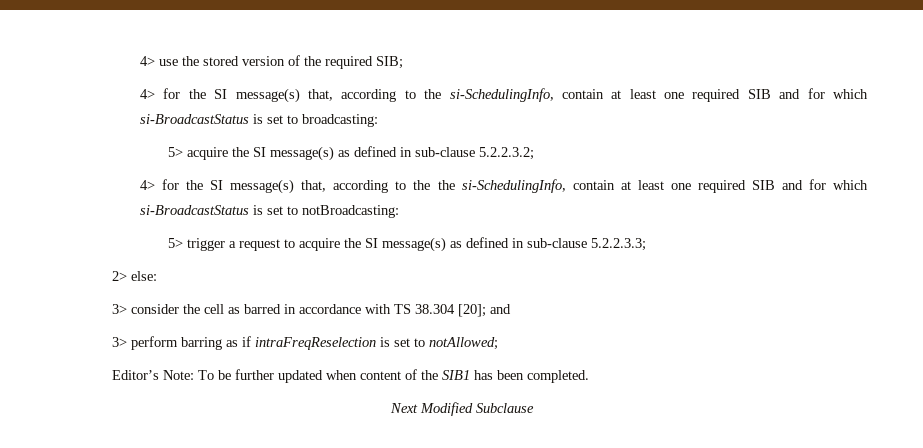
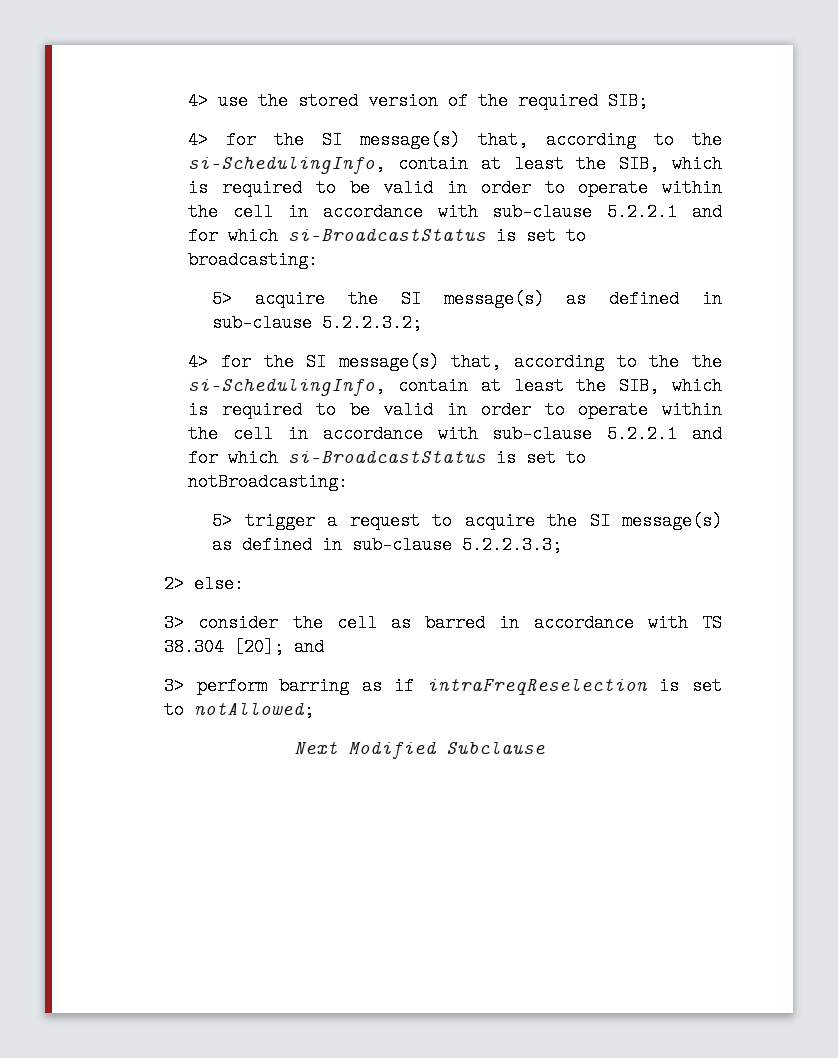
- 4> for the SI message(s) that, according to the si-SchedulingInfo, contain at least one required SIB and for which si-BroadcastStatus is set to broadcasting:
+ 4> for the SI message(s) that, according to the si-SchedulingInfo, contain at least the SIB, which is required to be valid in order to operate within the cell in accordance with sub-clause 5.2.2.1 and for which si-BroadcastStatus is set to broadcasting:
- 4> for the SI message(s) that, according to the the si-SchedulingInfo, contain at least one required SIB and for which si-BroadcastStatus is set to notBroadcasting:
+ 4> for the SI message(s) that, according to the the si-SchedulingInfo, contain at least the SIB, which is required to be valid in order to operate within the cell in accordance with sub-clause 5.2.2.1 and for which si-BroadcastStatus is set to notBroadcasting:
- Editor’s Note: To be further updated when content of the SIB1 has been completed.

